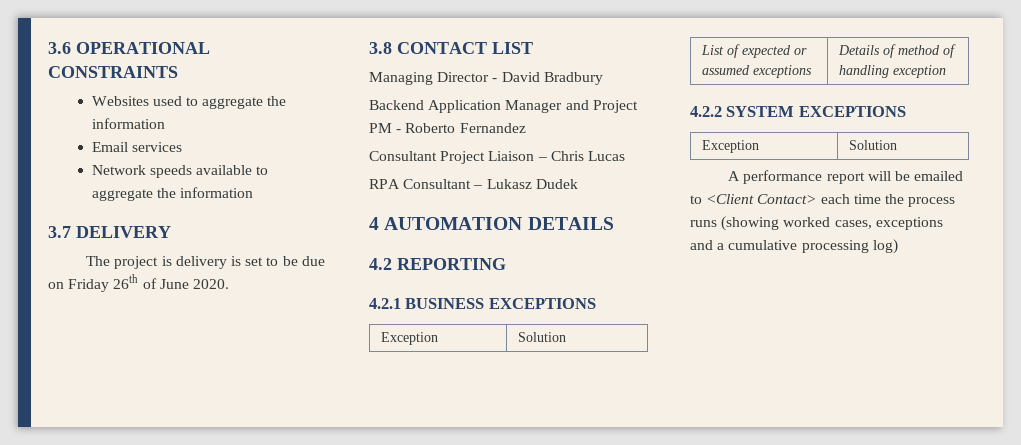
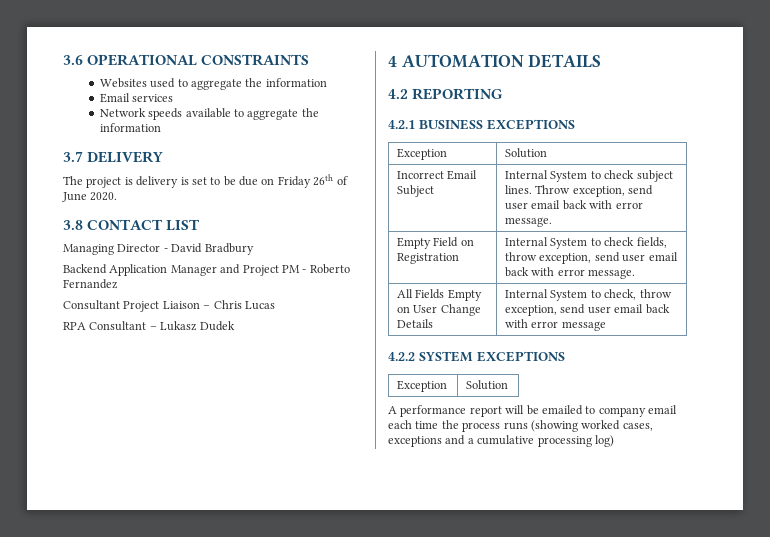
- List of expected or assumed exceptions | Details of method of handling exception
+ Incorrect Email Subject | Internal System to check subject lines. Throw exception, send user email back with error message.
+ Empty Field on Registration | Internal System to check fields, throw exception, send user email back with error message.
+ All Fields Empty on User Change Details | Internal System to check, throw exception, send user email back with error message
- A performance report will be emailed to <Client Contact> each time the process runs (showing worked cases, exceptions and a cumulative processing log)
+ A performance report will be emailed to company email each time the process runs (showing worked cases, exceptions and a cumulative processing log)

